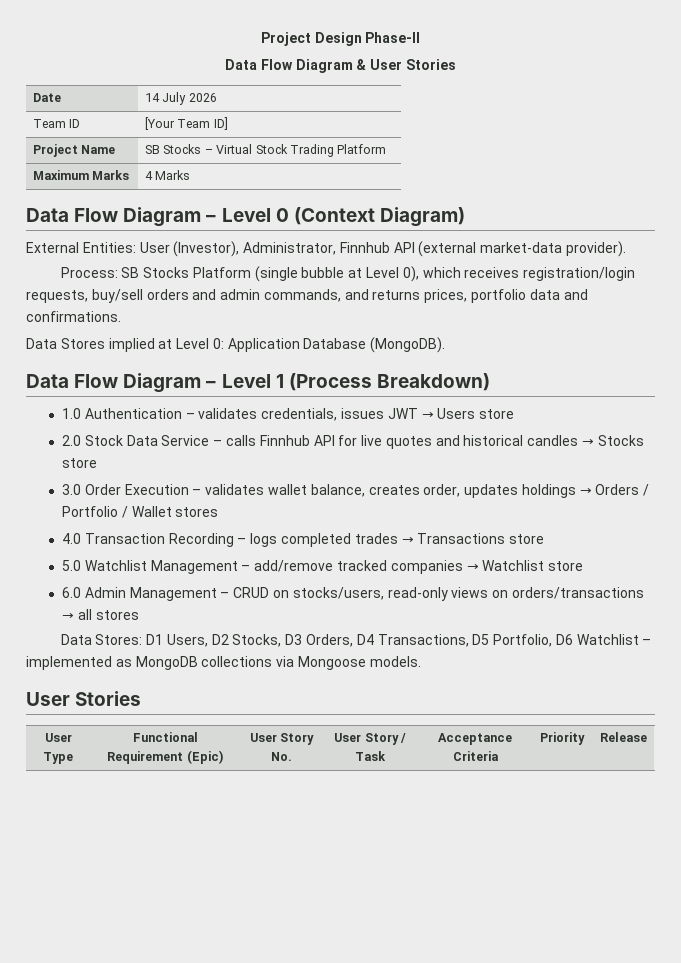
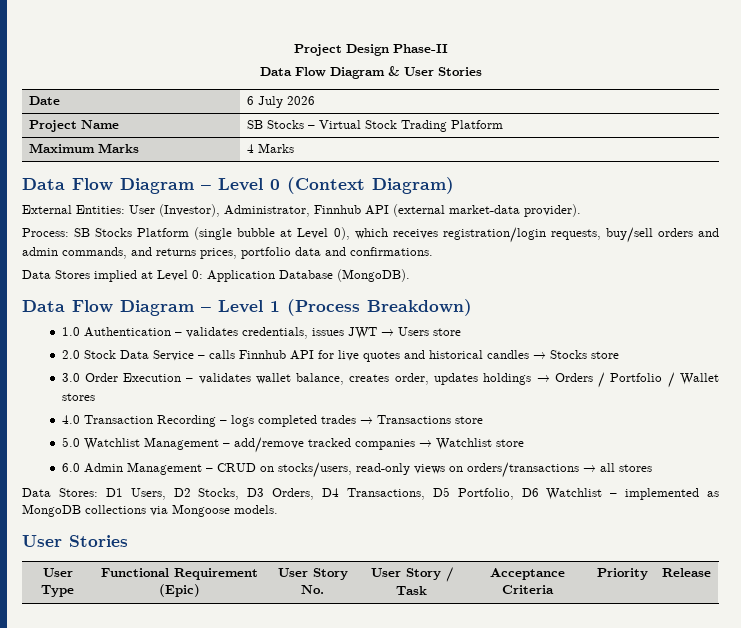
- Date | 14 July 2026
+ Date | 6 July 2026
- Team ID | [Your Team ID]

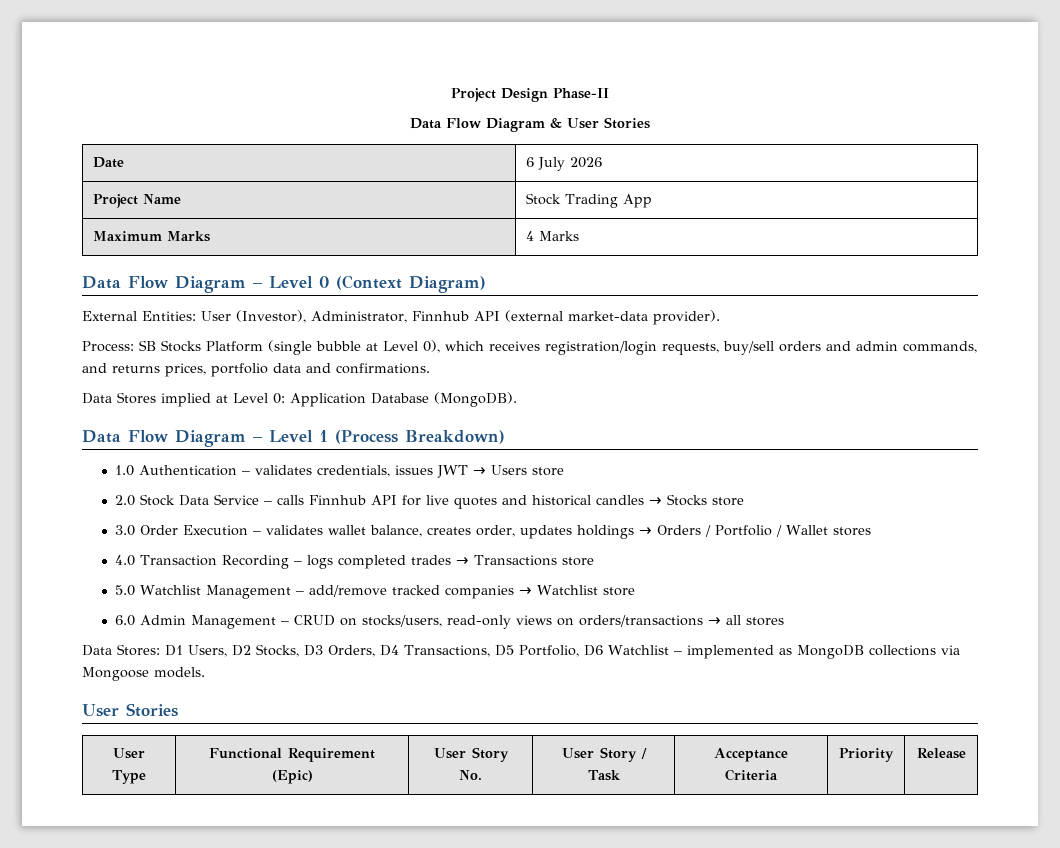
- Project Name | SB Stocks – Virtual Stock Trading Platform
+ Project Name | Stock Trading App

